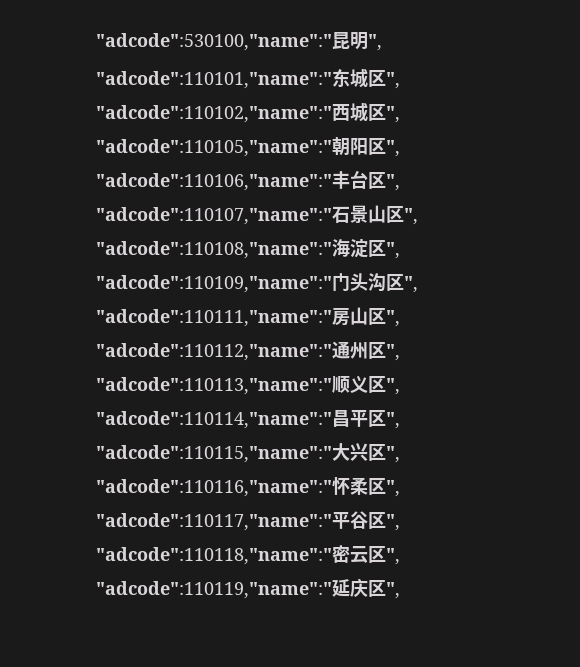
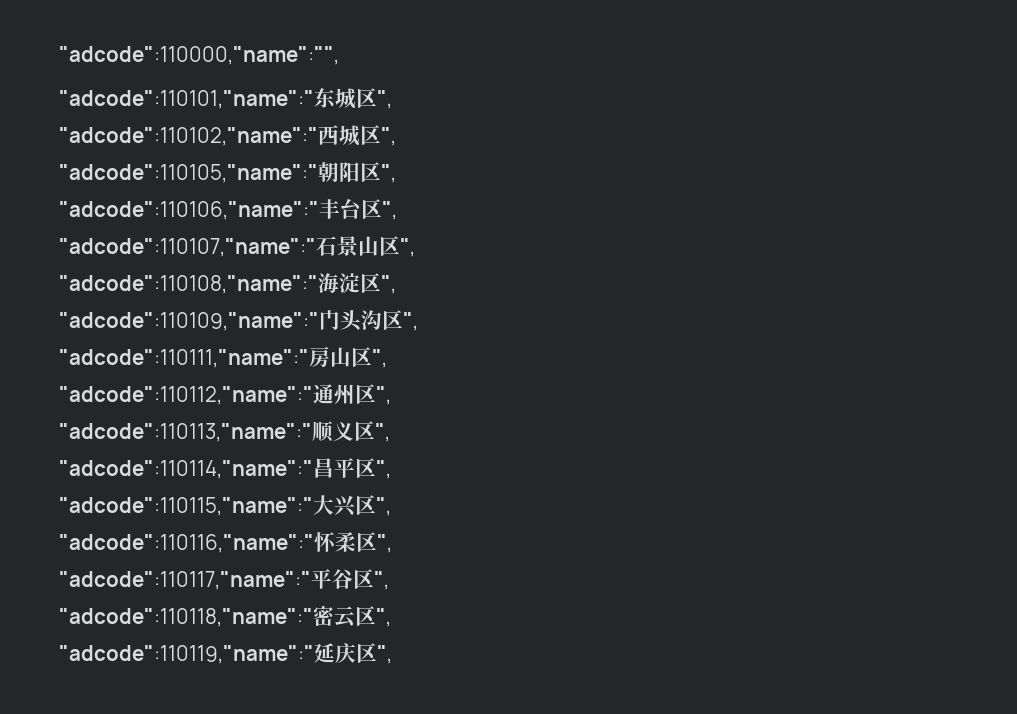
- "adcode":530100,"name":"昆明",
+ "adcode":110000,"name":"",

